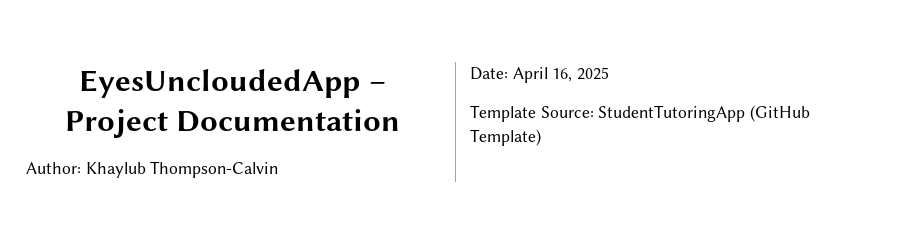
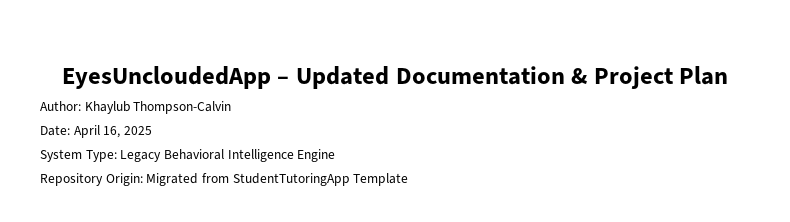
- EyesUncloudedApp – Project Documentation
+ EyesUncloudedApp – Updated Documentation & Project Plan
- Template Source: StudentTutoringApp (GitHub Template)
+ System Type: Legacy Behavioral Intelligence Engine
+ Repository Origin: Migrated from StudentTutoringApp Template

